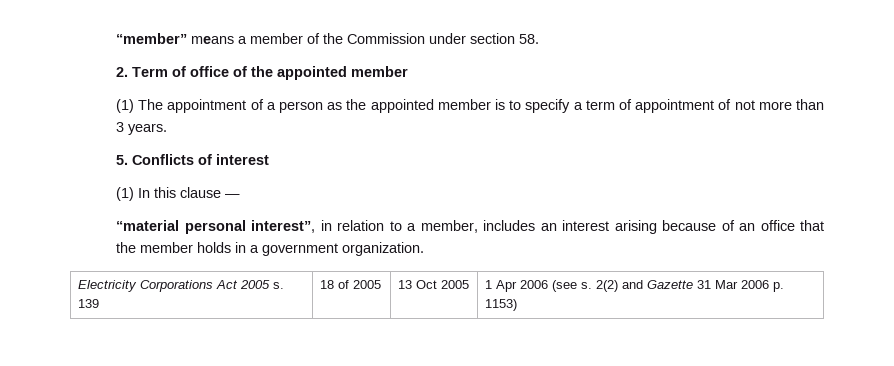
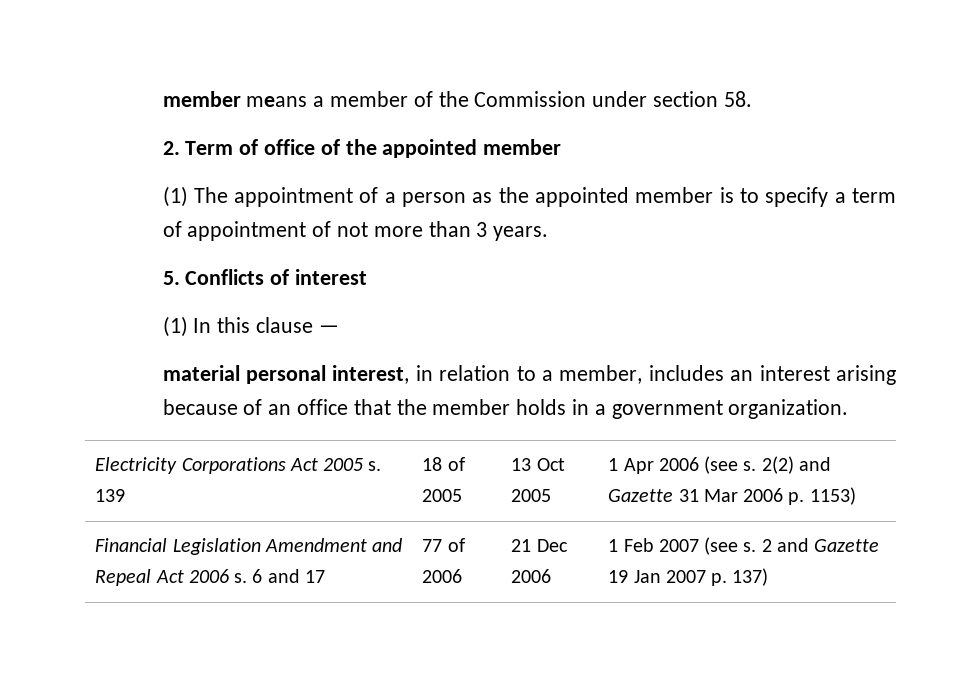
- “member” means a member of the Commission under section 58.
+ member means a member of the Commission under section 58.
- “material personal interest”, in relation to a member, includes an interest arising because of an office that the member holds in a government organization.
+ material personal interest, in relation to a member, includes an interest arising because of an office that the member holds in a government organization.
+ Financial Legislation Amendment and Repeal Act 2006 s. 6 and 17 | 77 of 2006 | 21 Dec 2006 | 1 Feb 2007 (see s. 2 and Gazette 19 Jan 2007 p. 137)

